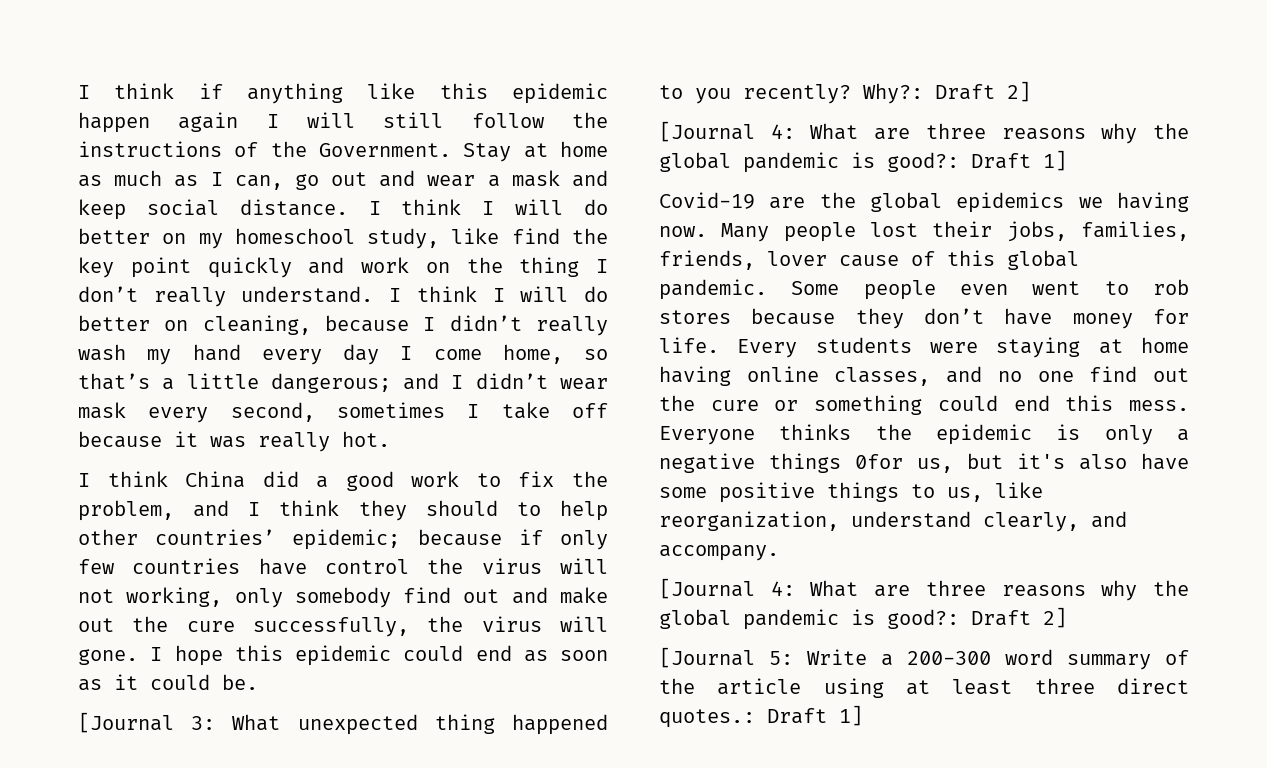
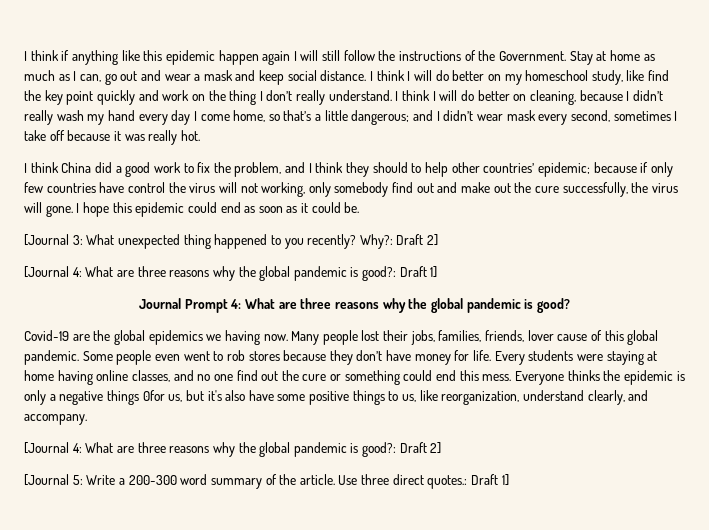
+ Journal Prompt 4: What are three reasons why the global pandemic is good?
- [Journal 5: Write a 200-300 word summary of the article using at least three direct quotes.: Draft 1]
+ [Journal 5: Write a 200-300 word summary of the article. Use three direct quotes.: Draft 1]

